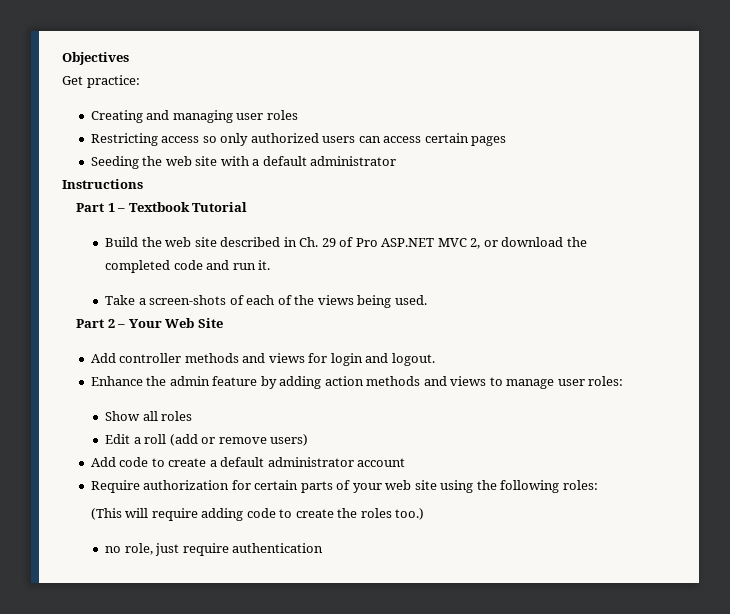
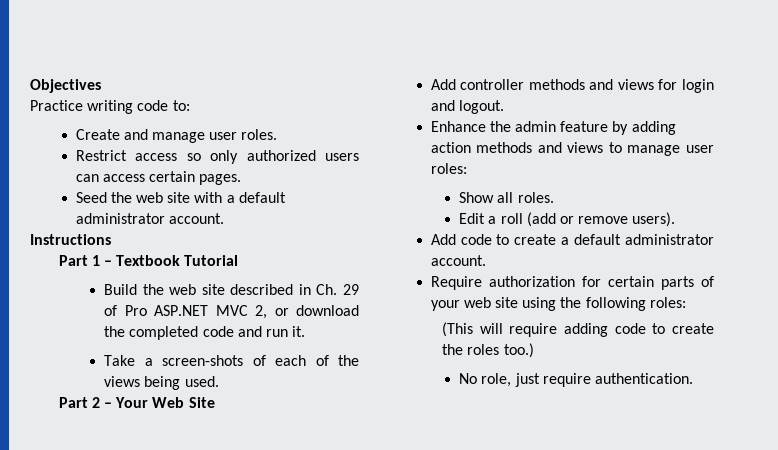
- Get practice:
- Creating and managing user roles
- Restricting access so only authorized users can access certain pages
- Seeding the web site with a default administrator
+ Practice writing code to:
+ Create and manage user roles.
+ Restrict access so only authorized users can access certain pages.
+ Seed the web site with a default administrator account.
- Show all roles
+ Show all roles.
- Edit a roll (add or remove users)
+ Edit a roll (add or remove users).
- Add code to create a default administrator account
+ Add code to create a default administrator account.
- no role, just require authentication
+ No role, just require authentication.

